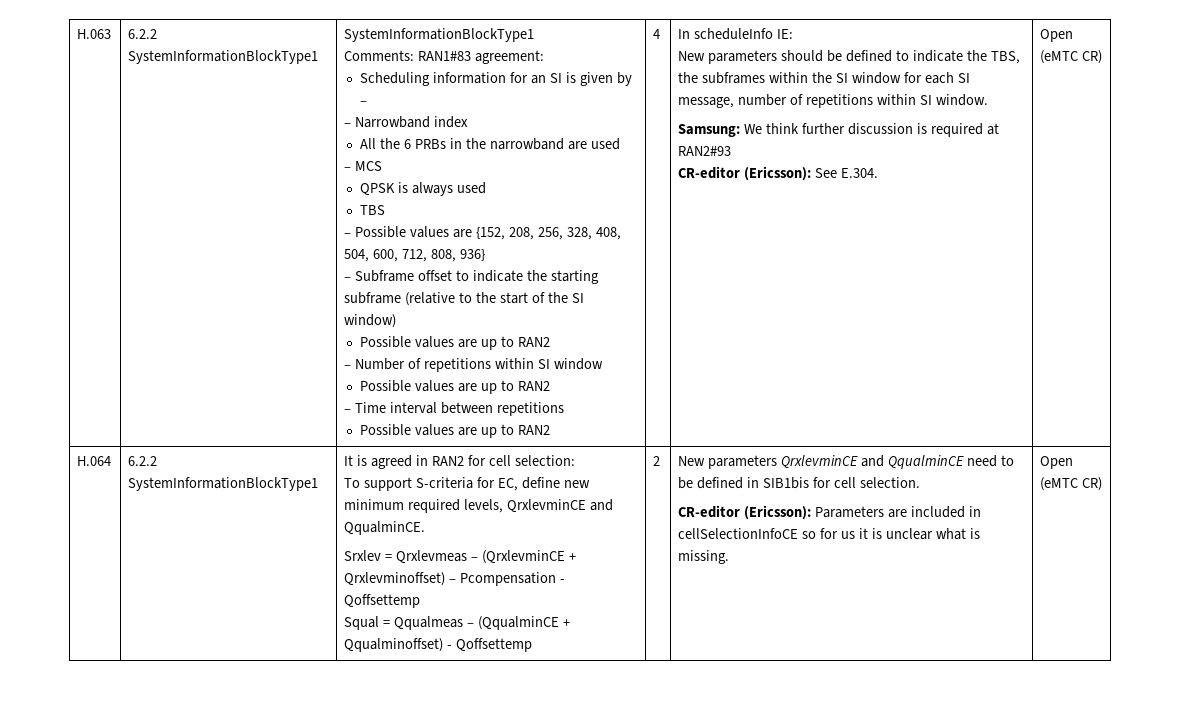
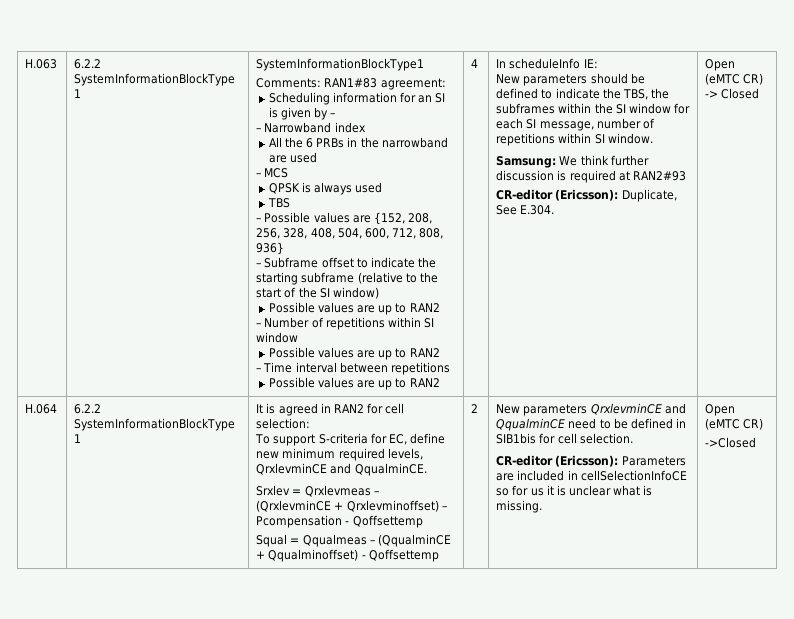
- CR-editor (Ericsson): See E.304. | Open (eMTC CR)
+ CR-editor (Ericsson): Duplicate, See E.304. | Open (eMTC CR) -> Closed
+ ->Closed

